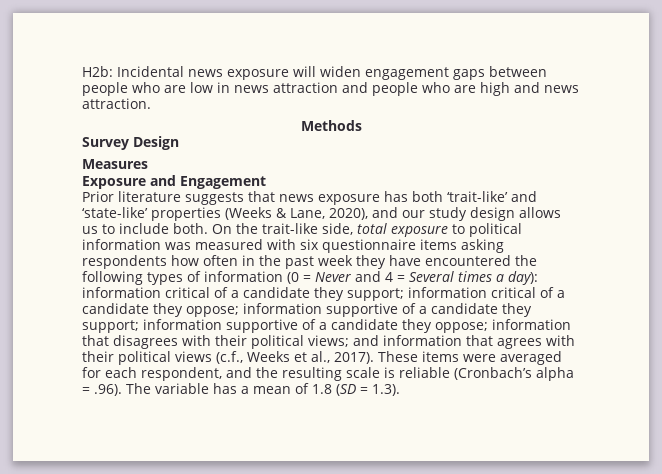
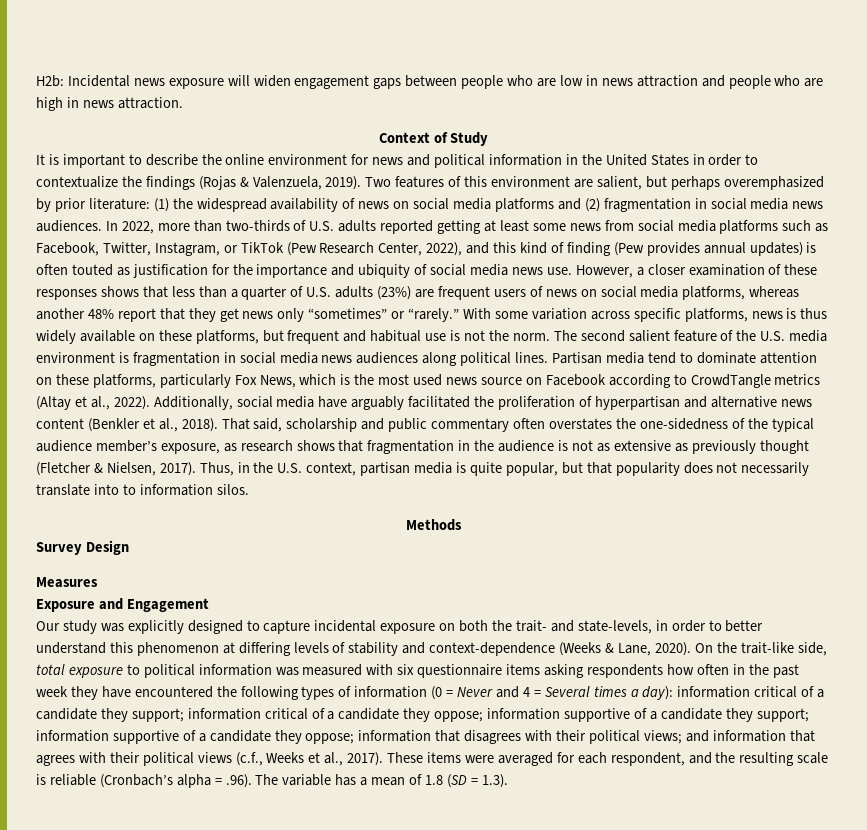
- H2b: Incidental news exposure will widen engagement gaps between people who are low in news attraction and people who are high and news attraction.
+ H2b: Incidental news exposure will widen engagement gaps between people who are low in news attraction and people who are high in news attraction.
+ Context of Study
+ It is important to describe the online environment for news and political information in the United States in order to contextualize the findings (Rojas & Valenzuela, 2019). Two features of this environment are salient, but perhaps overemphasized by prior literature: (1) the widespread availability of news on social media platforms and (2) fragmentation in social media news audiences. In 2022, more than two-thirds of U.S. adults reported getting at least some news from social media platforms such as Facebook, Twitter, Instagram, or TikTok (Pew Research Center, 2022), and this kind of finding (Pew provides annual updates) is often touted as justification for the importance and ubiquity of social media news use. However, a closer examination of these responses shows that less than a quarter of U.S. adults (23%) are frequent users of news on social media platforms, whereas another 48% report that they get news only “sometimes” or “rarely.” With some variation across specific platforms, news is thus widely available on these platforms, but frequent and habitual use is not the norm. The second salient feature of the U.S. media environment is fragmentation in social media news audiences along political lines. Partisan media tend to dominate attention on these platforms, particularly Fox News, which is the most used news source on Facebook according to CrowdTangle metrics (Altay et al., 2022). Additionally, social media have arguably facilitated the proliferation of hyperpartisan and alternative news content (Benkler et al., 2018). That said, scholarship and public commentary often overstates the one-sidedness of the typical audience member’s exposure, as research shows that fragmentation in the audience is not as extensive as previously thought (Fletcher & Nielsen, 2017). Thus, in the U.S. context, partisan media is quite popular, but that popularity does not necessarily translate into to information silos.
- Prior literature suggests that news exposure has both ‘trait-like’ and ‘state-like’ properties (Weeks & Lane, 2020), and our study design allows us to include both.
+ Our study was explicitly designed to capture incidental exposure on both the trait- and state-levels, in order to better understand this phenomenon at differing levels of stability and context-dependence (Weeks & Lane, 2020).

